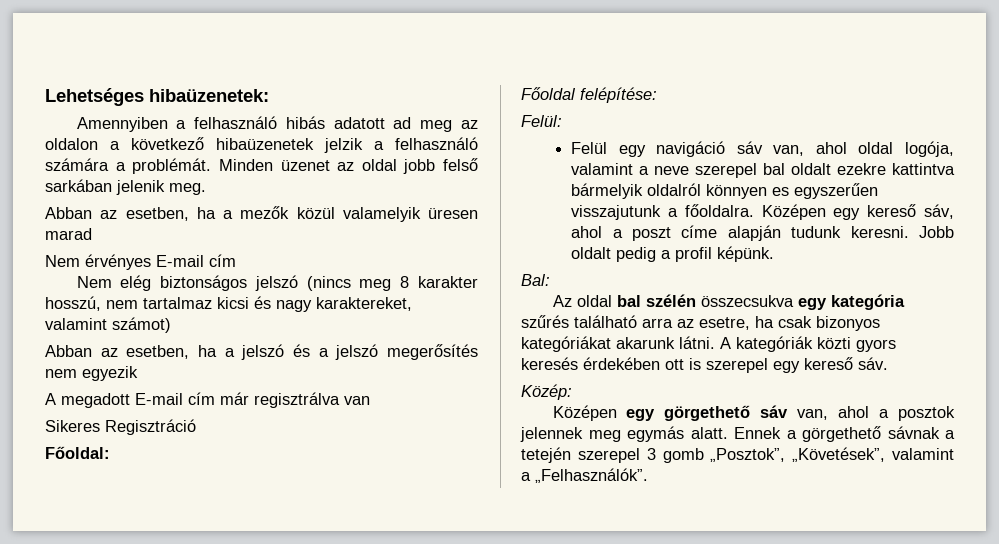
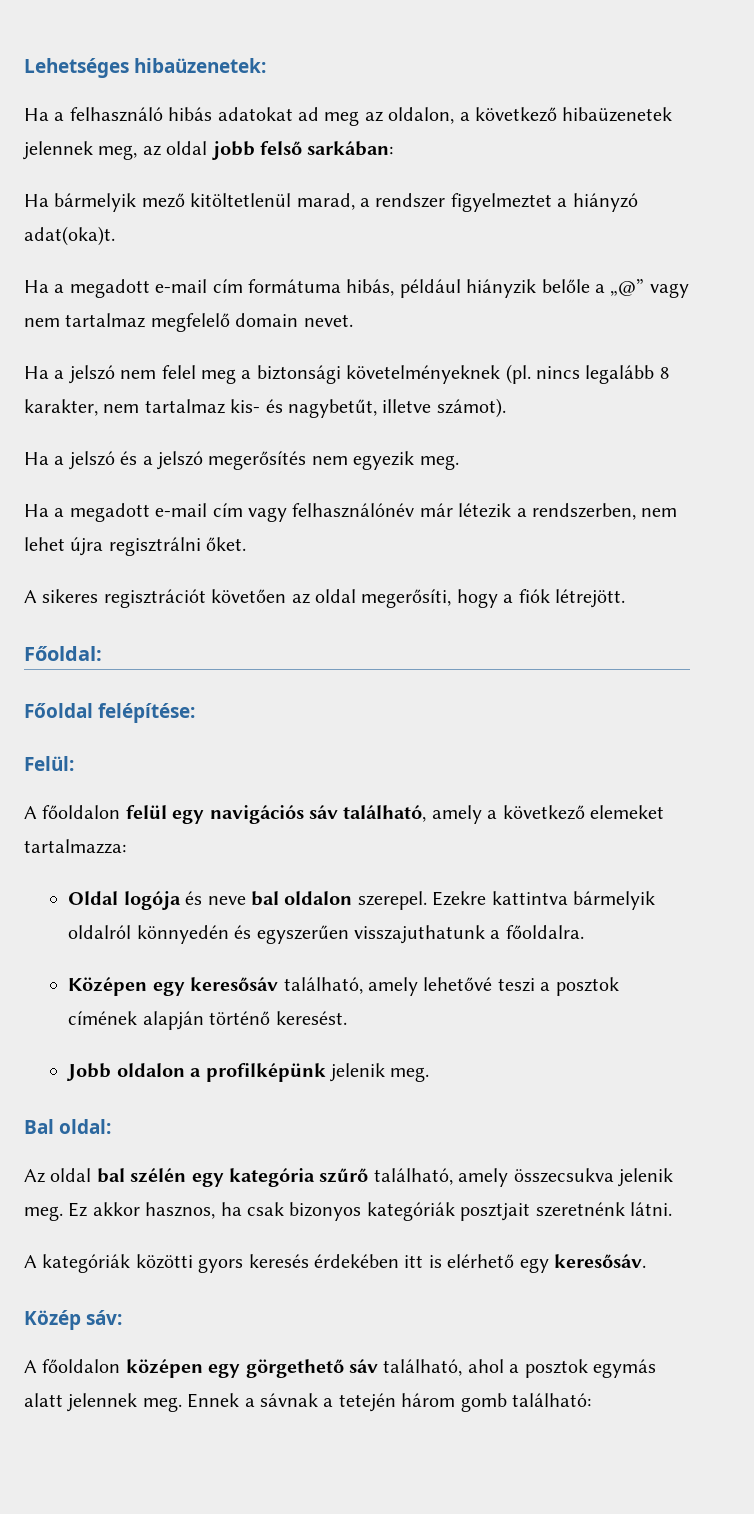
- Amennyiben a felhasználó hibás adatott ad meg az oldalon a következő hibaüzenetek jelzik a felhasználó számára a problémát. Minden üzenet az oldal jobb felső sarkában jelenik meg.
- Abban az esetben, ha a mezők közül valamelyik üresen marad
- Nem érvényes E-mail cím
- Nem elég biztonságos jelszó (nincs meg 8 karakter hosszú, nem tartalmaz kicsi és nagy karaktereket, valamint számot)
- Abban az esetben, ha a jelszó és a jelszó megerősítés nem egyezik
- A megadott E-mail cím már regisztrálva van
- Sikeres Regisztráció
+ Ha a felhasználó hibás adatokat ad meg az oldalon, a következő hibaüzenetek jelennek meg, az oldal jobb felső sarkában:
+ Ha bármelyik mező kitöltetlenül marad, a rendszer figyelmeztet a hiányzó adat(oka)t.
+ Ha a megadott e-mail cím formátuma hibás, például hiányzik belőle a „@” vagy nem tartalmaz megfelelő domain nevet.
+ Ha a jelszó nem felel meg a biztonsági követelményeknek (pl. nincs legalább 8 karakter, nem tartalmaz kis- és nagybetűt, illetve számot).
+ Ha a jelszó és a jelszó megerősítés nem egyezik meg.
+ Ha a megadott e-mail cím vagy felhasználónév már létezik a rendszerben, nem lehet újra regisztrálni őket.
+ A sikeres regisztrációt követően az oldal megerősíti, hogy a fiók létrejött.
  Főoldal:
  Főoldal felépítése:
  Felül:
- Felül egy navigáció sáv van, ahol oldal logója, valamint a neve szerepel bal oldalt ezekre kattintva bármelyik oldalról könnyen es egyszerűen visszajutunk a főoldalra. Középen egy kereső sáv, ahol a poszt címe alapján tudunk keresni. Jobb oldalt pedig a profil képünk.
- Bal:
+ A főoldalon felül egy navigációs sáv található, amely a következő elemeket tartalmazza:
+ Oldal logója és neve bal oldalon szerepel. Ezekre kattintva bármelyik oldalról könnyedén és egyszerűen visszajuthatunk a főoldalra.
+ Középen egy keresősáv található, amely lehetővé teszi a posztok címének alapján történő keresést.
+ Jobb oldalon a profilképünk jelenik meg.
+ Bal oldal:
- Az oldal bal szélén összecsukva egy kategória szűrés található arra az esetre, ha csak bizonyos kategóriákat akarunk látni. A kategóriák közti gyors keresés érdekében ott is szerepel egy kereső sáv.
- Közép:
- Középen egy görgethető sáv van, ahol a posztok jelennek meg egymás alatt.
+ Az oldal bal szélén egy kategória szűrő található, amely összecsukva jelenik meg. Ez akkor hasznos, ha csak bizonyos kategóriák posztjait szeretnénk látni.
+ A kategóriák közötti gyors keresés érdekében itt is elérhető egy keresősáv.
+ Közép sáv:
+ A főoldalon középen egy görgethető sáv található, ahol a posztok egymás alatt jelennek meg.
- Ennek a görgethető sávnak a tetején szerepel 3 gomb „Posztok”, „Követések”, valamint a „Felhasználók”.
+ Ennek a sávnak a tetején három gomb található:

